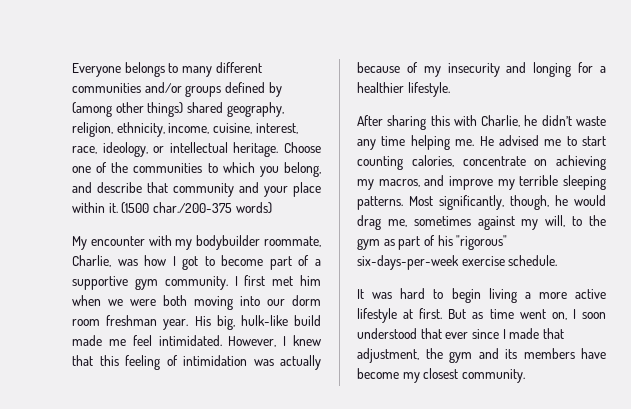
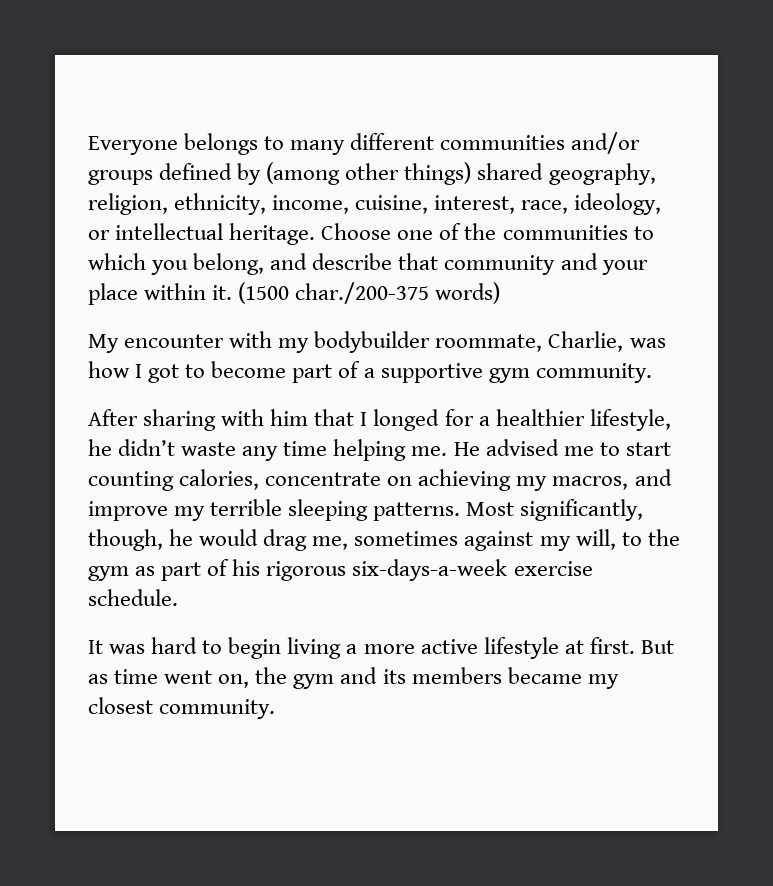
- My encounter with my bodybuilder roommate, Charlie, was how I got to become part of a supportive gym community. I first met him when we were both moving into our dorm room freshman year. His big, hulk-like build made me feel intimidated. However, I knew that this feeling of intimidation was actually because of my insecurity and longing for a healthier lifestyle.
- After sharing this with Charlie, he didn’t waste any time helping me.
+ My encounter with my bodybuilder roommate, Charlie, was how I got to become part of a supportive gym community.
+ After sharing with him that I longed for a healthier lifestyle, he didn’t waste any time helping me.
- Most significantly, though, he would drag me, sometimes against my will, to the gym as part of his "rigorous" six-days-per-week exercise schedule.
+ Most significantly, though, he would drag me, sometimes against my will, to the gym as part of his rigorous six-days-a-week exercise schedule.
- But as time went on, I soon understood that ever since I made that adjustment, the gym and its members have become my closest community.
+ But as time went on, the gym and its members became my closest community.

